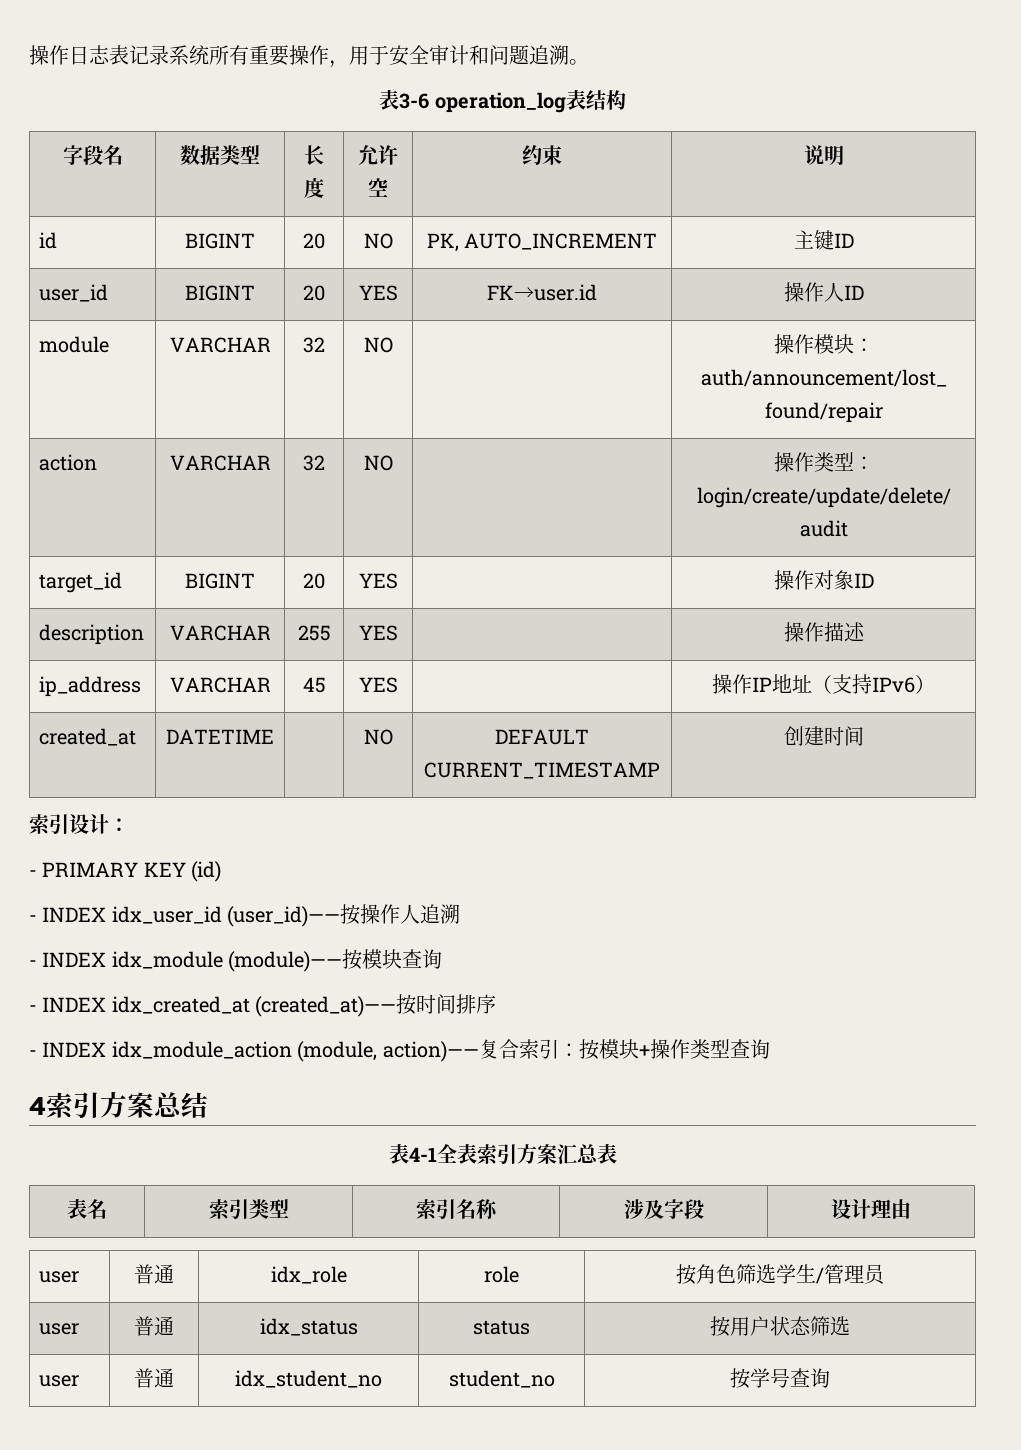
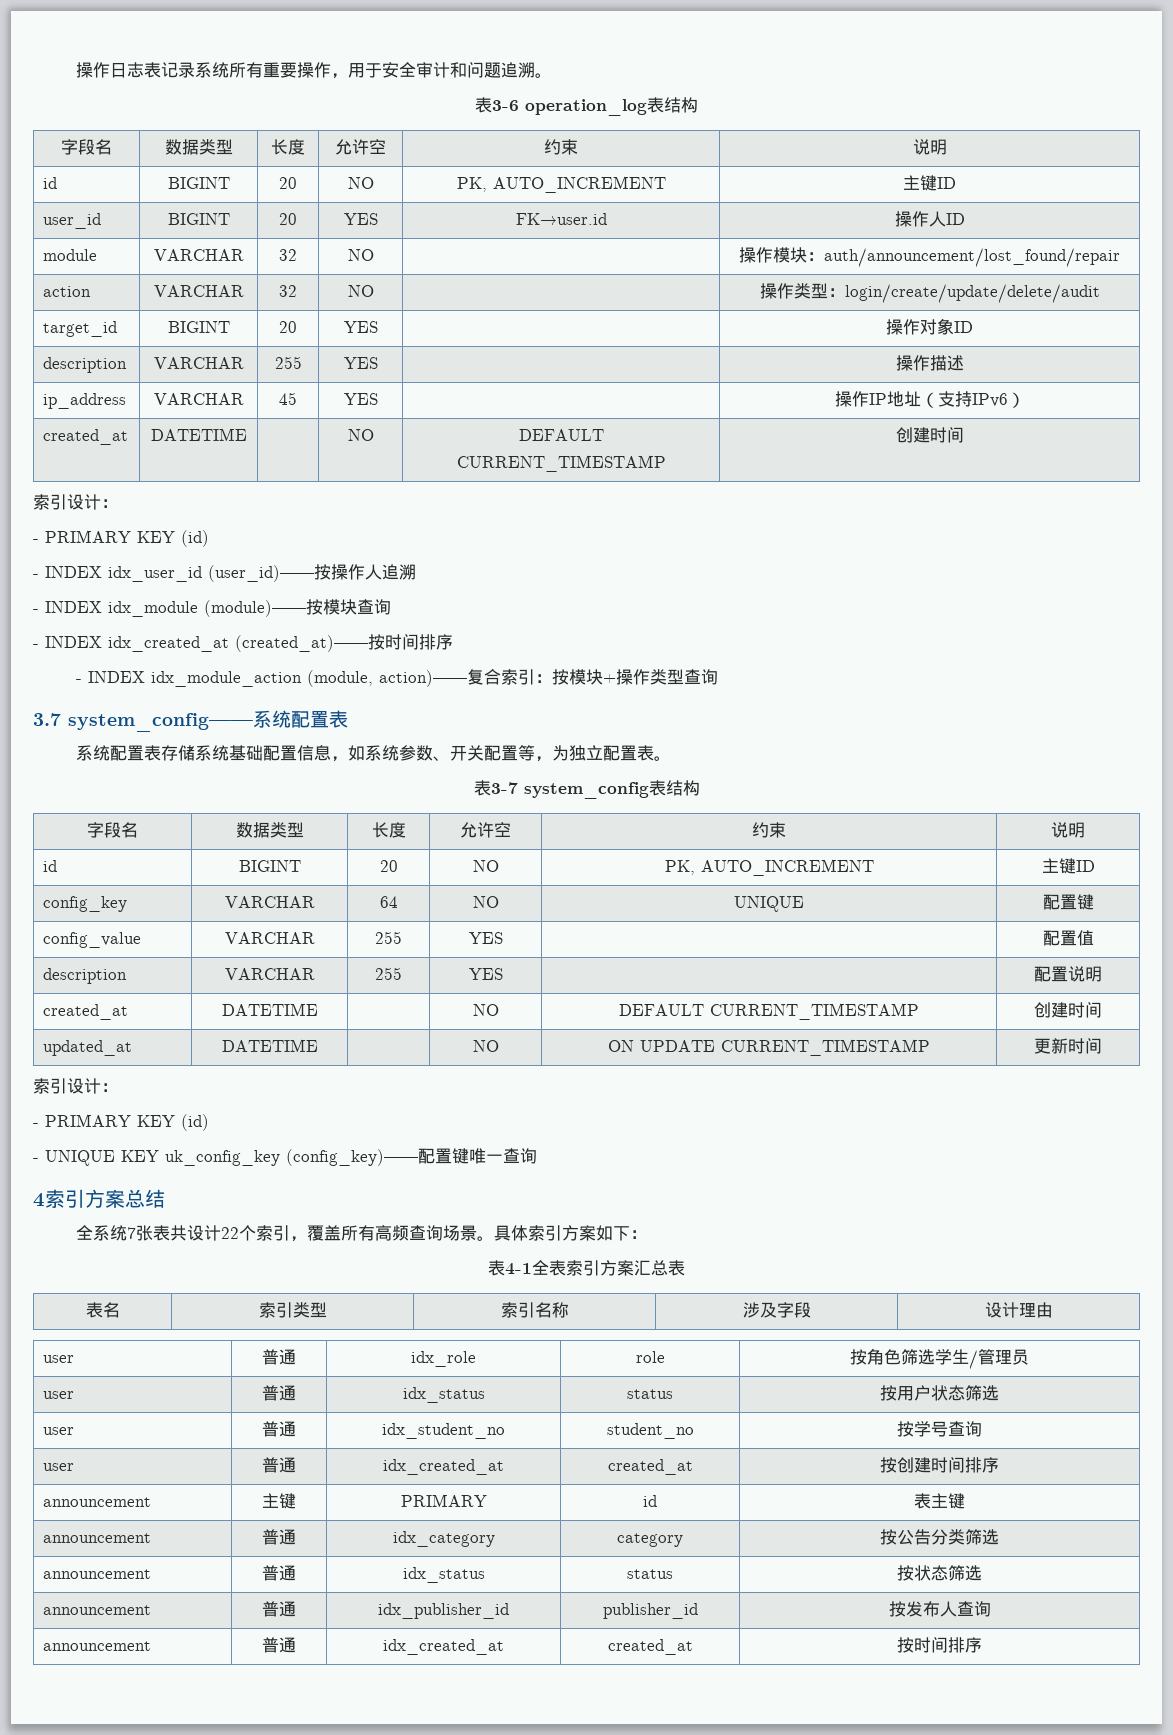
+ 3.7 system_config——系统配置表
+ 系统配置表存储系统基础配置信息，如系统参数、开关配置等，为独立配置表。
+ 表3-7 system_config表结构
+ 字段名 | 数据类型 | 长度 | 允许空 | 约束 | 说明
+ id | BIGINT | 20 | NO | PK, AUTO_INCREMENT | 主键ID
+ config_key | VARCHAR | 64 | NO | UNIQUE | 配置键
+ config_value | VARCHAR | 255 | YES | | 配置值
+ description | VARCHAR | 255 | YES | | 配置说明
+ created_at | DATETIME | | NO | DEFAULT CURRENT_TIMESTAMP | 创建时间
+ updated_at | DATETIME | | NO | ON UPDATE CURRENT_TIMESTAMP | 更新时间
+ 索引设计：
+ - PRIMARY KEY (id)
+ - UNIQUE KEY uk_config_key (config_key)——配置键唯一查询
  4索引方案总结
+ 全系统7张表共设计22个索引，覆盖所有高频查询场景。具体索引方案如下：
+ user | 普通 | idx_created_at | created_at | 按创建时间排序
+ announcement | 主键 | PRIMARY | id | 表主键
+ announcement | 普通 | idx_category | category | 按公告分类筛选
+ announcement | 普通 | idx_status | status | 按状态筛选
+ announcement | 普通 | idx_publisher_id | publisher_id | 按发布人查询
+ announcement | 普通 | idx_created_at | created_at | 按时间排序

